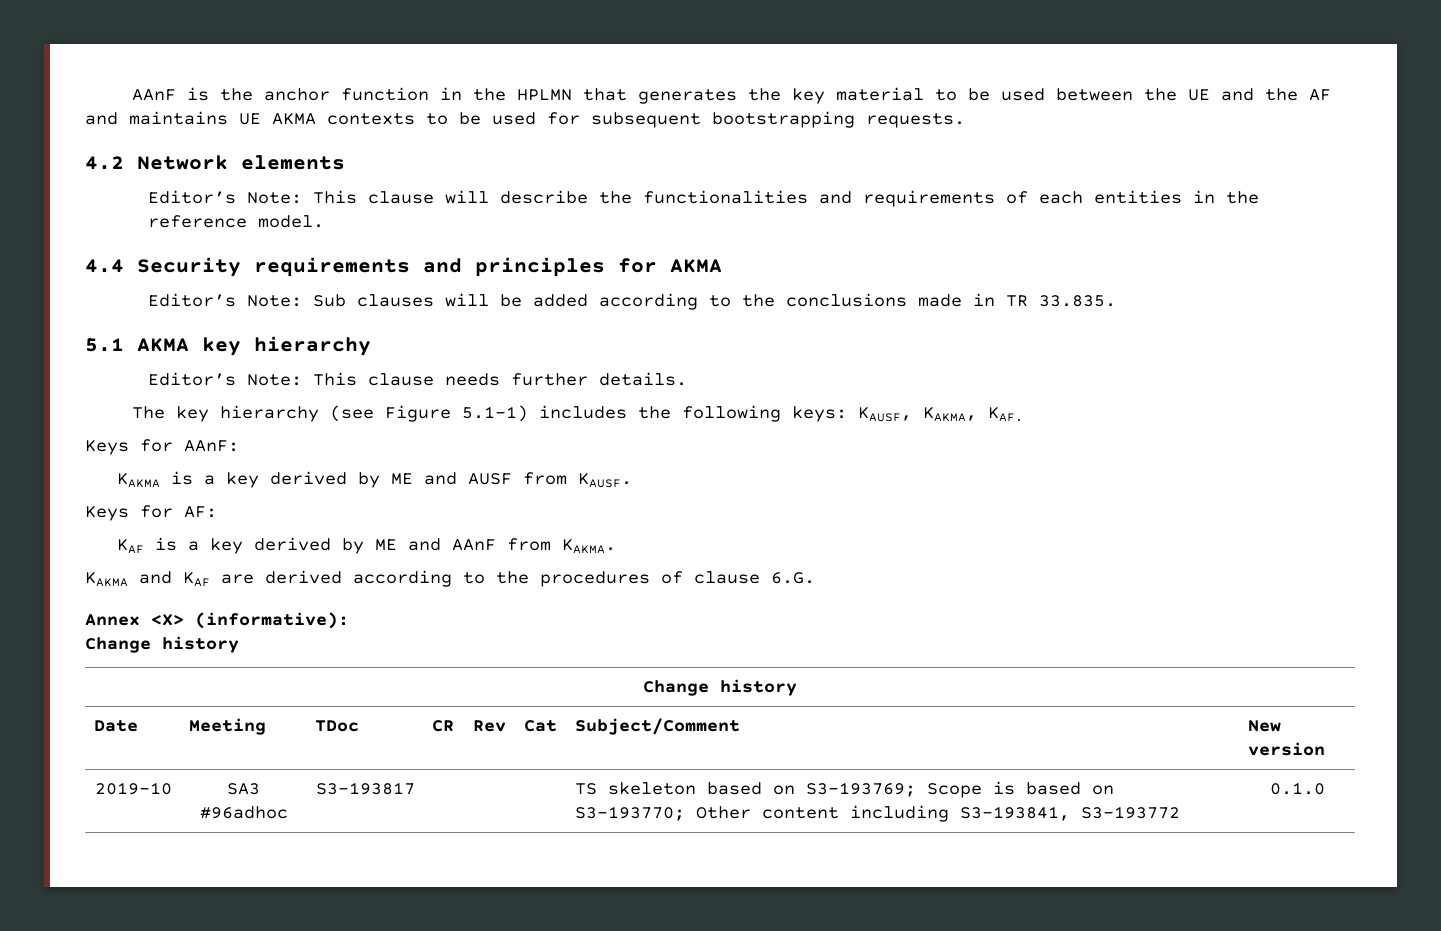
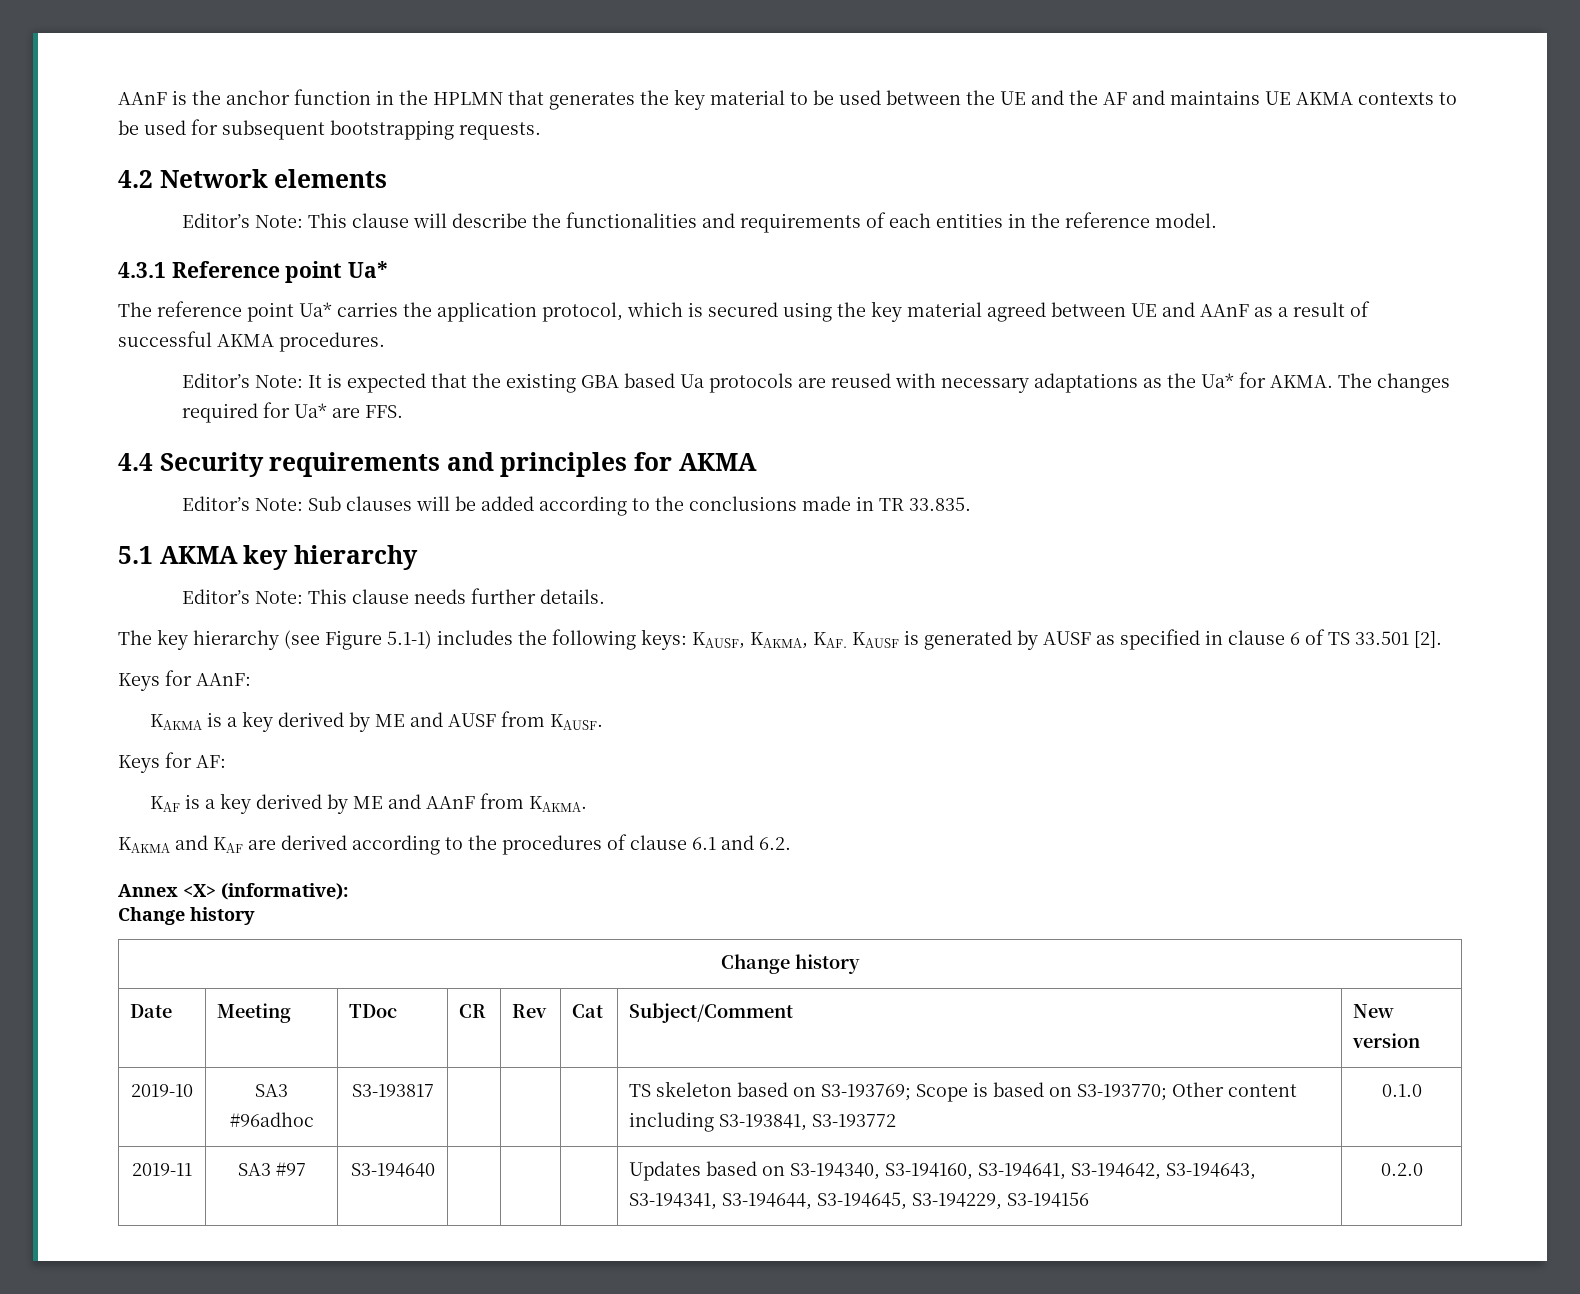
+ 4.3.1 Reference point Ua*
+ The reference point Ua* carries the application protocol, which is secured using the key material agreed between UE and AAnF as a result of successful AKMA procedures.
+ Editor’s Note: It is expected that the existing GBA based Ua protocols are reused with necessary adaptations as the Ua* for AKMA. The changes required for Ua* are FFS.
- The key hierarchy (see Figure 5.1-1) includes the following keys: KAUSF, KAKMA, KAF.
+ The key hierarchy (see Figure 5.1-1) includes the following keys: KAUSF, KAKMA, KAF. KAUSF is generated by AUSF as specified in clause 6 of TS 33.501 [2].
- KAKMA and KAF are derived according to the procedures of clause 6.G.
+ KAKMA and KAF are derived according to the procedures of clause 6.1 and 6.2.
+ 2019-11 | SA3 #97 | S3-194640 | | | | Updates based on S3-194340, S3-194160, S3-194641, S3-194642, S3-194643, S3-194341, S3-194644, S3-194645, S3-194229, S3-194156 | 0.2.0

